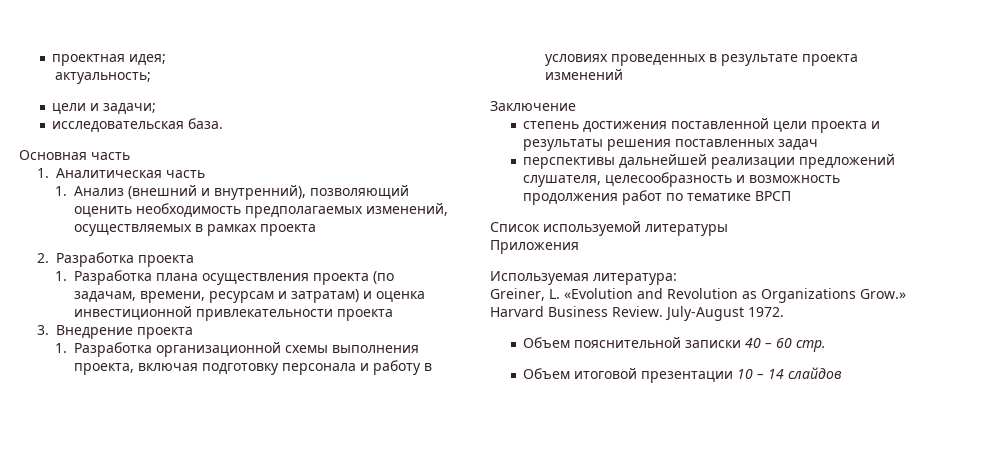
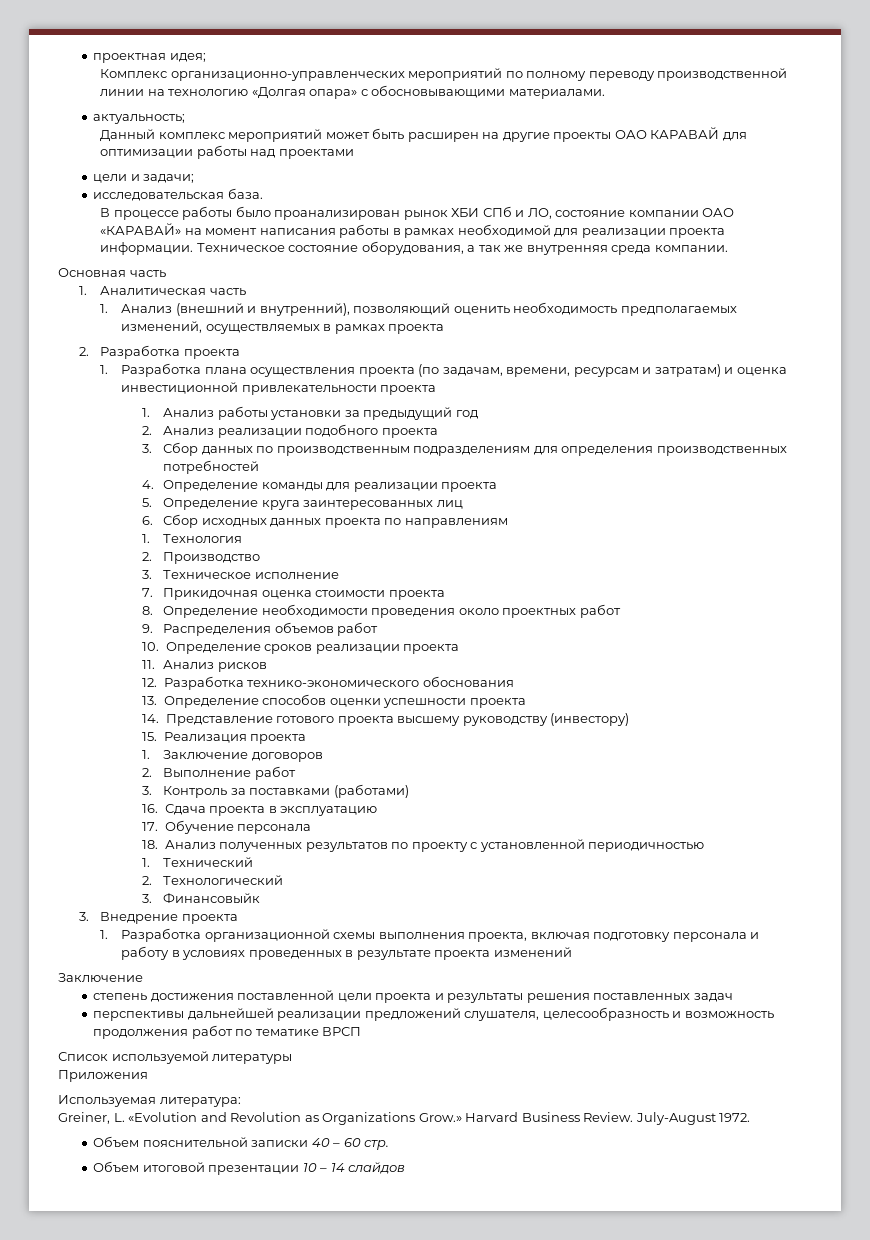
+ Комплекс организационно-управленческих мероприятий по полному переводу производственной линии на технологию «Долгая опара» с обосновывающими материалами.
  актуальность;
+ Данный комплекс мероприятий может быть расширен на другие проекты ОАО КАРАВАЙ для оптимизации работы над проектами
+ В процессе работы было проанализирован рынок ХБИ СПб и ЛО, состояние компании ОАО «КАРАВАЙ» на момент написания работы в рамках необходимой для реализации проекта информации. Техническое состояние оборудования, а так же внутренняя среда компании.
+ 1. Анализ работы установки за предыдущий год
+ 2. Анализ реализации подобного проекта
+ 3. Сбор данных по производственным подразделениям для определения производственных потребностей
+ 4. Определение команды для реализации проекта
+ 5. Определение круга заинтересованных лиц
+ 6. Сбор исходных данных проекта по направлениям
+ 1. Технология
+ 2. Производство
+ 3. Техническое исполнение
+ 7. Прикидочная оценка стоимости проекта
+ 8. Определение необходимости проведения около проектных работ
+ 9. Распределения объемов работ
+ 10. Определение сроков реализации проекта
+ 11. Анализ рисков
+ 12. Разработка технико-экономического обоснования
+ 13. Определение способов оценки успешности проекта
+ 14. Представление готового проекта высшему руководству (инвестору)
+ 15. Реализация проекта
+ 1. Заключение договоров
+ 2. Выполнение работ
+ 3. Контроль за поставками (работами)
+ 16. Сдача проекта в эксплуатацию
+ 17. Обучение персонала
+ 18. Анализ полученных результатов по проекту с установленной периодичностью
+ 1. Технический
+ 2. Технологический
+ 3. Финансовыйк

